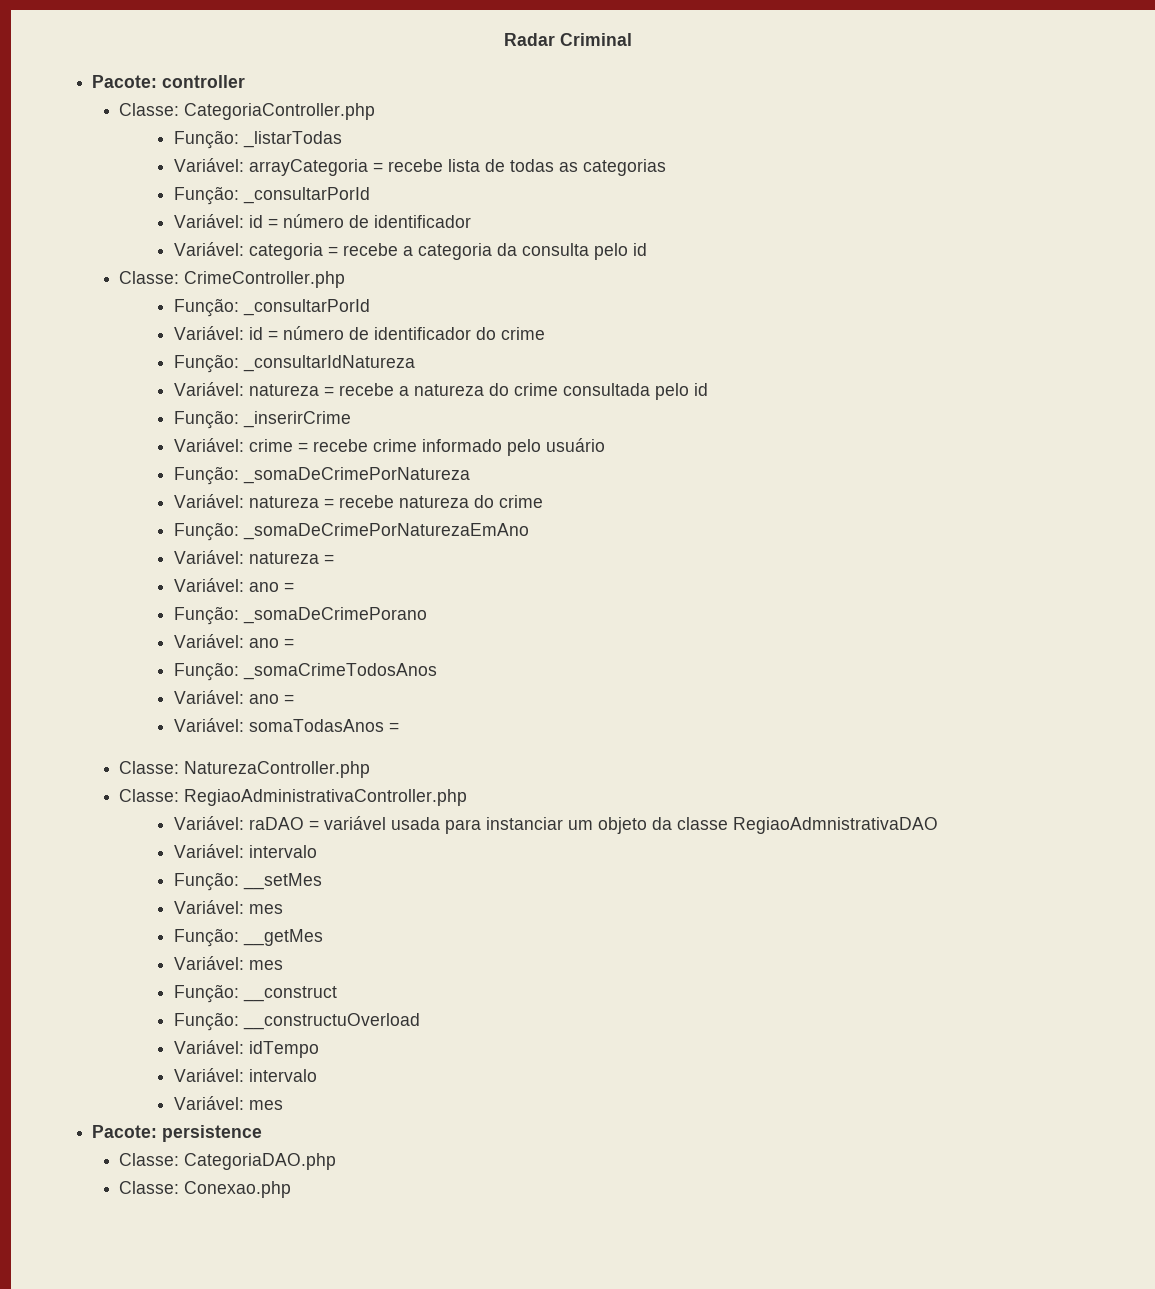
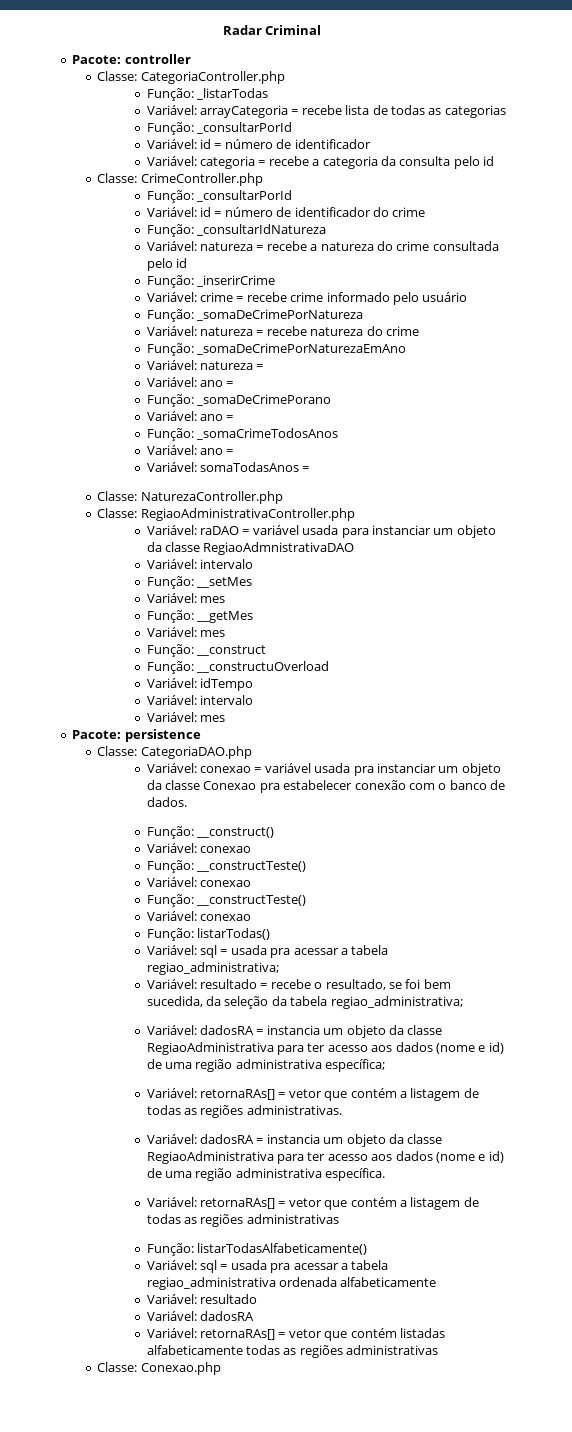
+ Variável: conexao = variável usada pra instanciar um objeto da classe Conexao pra estabelecer conexão com o banco de dados.
+ Função: __construct()
+ Variável: conexao
+ Função: __constructTeste()
+ Variável: conexao
+ Função: __constructTeste()
+ Variável: conexao
+ Função: listarTodas()
+ Variável: sql = usada pra acessar a tabela regiao_administrativa;
+ Variável: resultado = recebe o resultado, se foi bem sucedida, da seleção da tabela regiao_administrativa;
+ Variável: dadosRA = instancia um objeto da classe RegiaoAdministrativa para ter acesso aos dados (nome e id) de uma região administrativa específica;
+ Variável: retornaRAs[] = vetor que contém a listagem de todas as regiões administrativas.
+ Variável: dadosRA = instancia um objeto da classe RegiaoAdministrativa para ter acesso aos dados (nome e id) de uma região administrativa específica.
+ Variável: retornaRAs[] = vetor que contém a listagem de todas as regiões administrativas
+ Função: listarTodasAlfabeticamente()
+ Variável: sql = usada pra acessar a tabela regiao_administrativa ordenada alfabeticamente
+ Variável: resultado
+ Variável: dadosRA
+ Variável: retornaRAs[] = vetor que contém listadas alfabeticamente todas as regiões administrativas

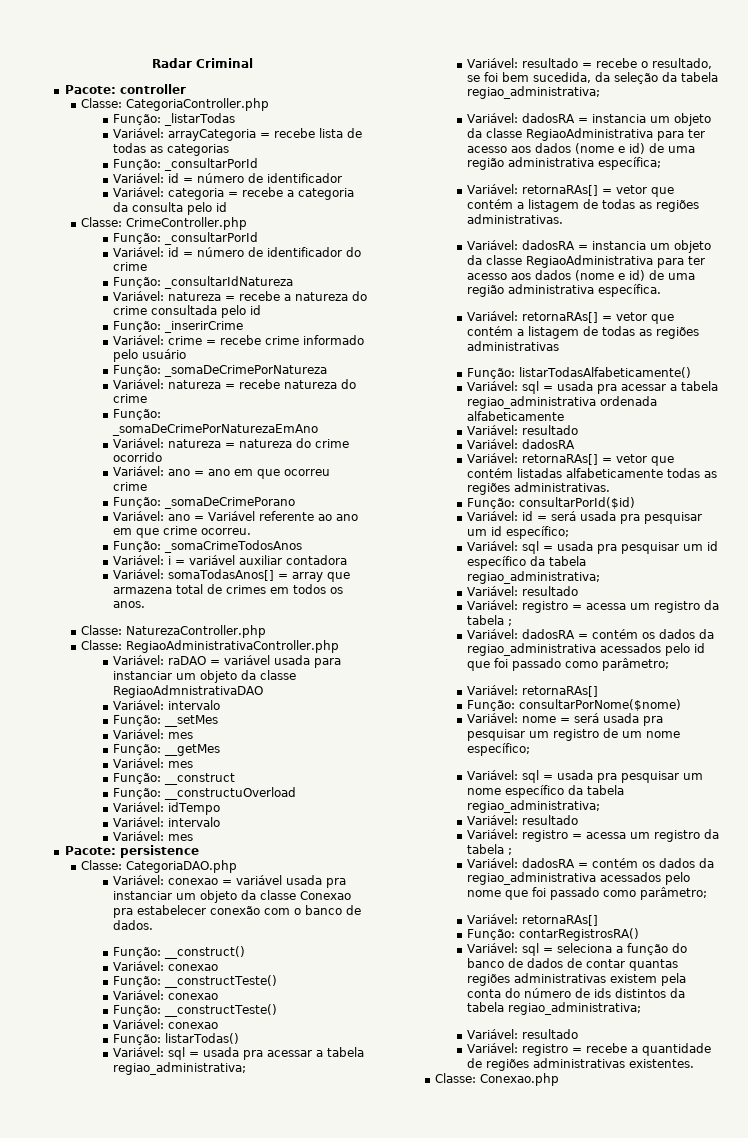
  Função: _somaDeCrimePorNaturezaEmAno
- Variável: natureza =
- Variável: ano =
+ Variável: natureza = natureza do crime ocorrido
+ Variável: ano = ano em que ocorreu crime
  Função: _somaDeCrimePorano
- Variável: ano =
+ Variável: ano = Variável referente ao ano em que crime ocorreu.
  Função: _somaCrimeTodosAnos
- Variável: ano =
- Variável: somaTodasAnos =
+ Variável: i = variável auxiliar contadora
+ Variável: somaTodasAnos[] = array que armazena total de crimes em todos os anos.
- Variável: retornaRAs[] = vetor que contém listadas alfabeticamente todas as regiões administrativas
+ Variável: retornaRAs[] = vetor que contém listadas alfabeticamente todas as regiões administrativas.
+ Função: consultarPorId($id)
+ Variável: id = será usada pra pesquisar um id específico;
+ Variável: sql = usada pra pesquisar um id específico da tabela regiao_administrativa;
+ Variável: resultado
+ Variável: registro = acessa um registro da tabela ;
+ Variável: dadosRA = contém os dados da regiao_administrativa acessados pelo id que foi passado como parâmetro;
+ Variável: retornaRAs[]
+ Função: consultarPorNome($nome)
+ Variável: nome = será usada pra pesquisar um registro de um nome específico;
+ Variável: sql = usada pra pesquisar um nome específico da tabela regiao_administrativa;
+ Variável: resultado
+ Variável: registro = acessa um registro da tabela ;
+ Variável: dadosRA = contém os dados da regiao_administrativa acessados pelo nome que foi passado como parâmetro;
+ Variável: retornaRAs[]
+ Função: contarRegistrosRA()
+ Variável: sql = seleciona a função do banco de dados de contar quantas regiões administrativas existem pela conta do número de ids distintos da tabela regiao_administrativa;
+ Variável: resultado
+ Variável: registro = recebe a quantidade de regiões administrativas existentes.

